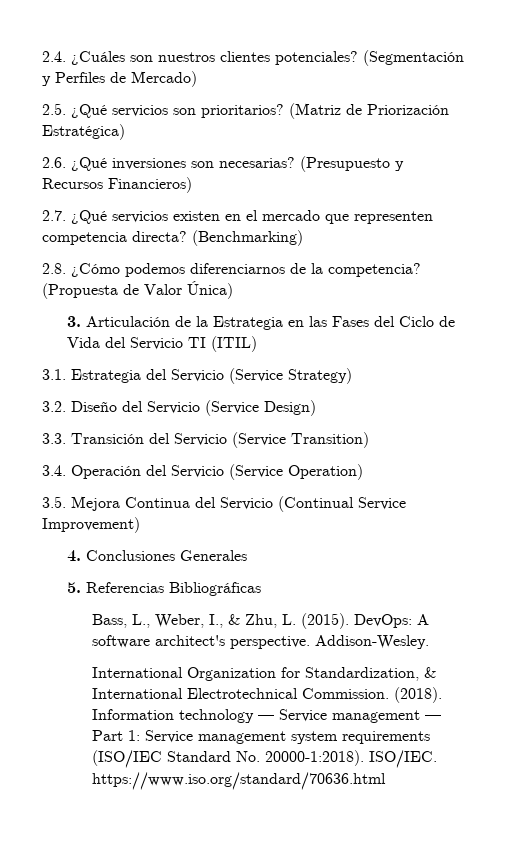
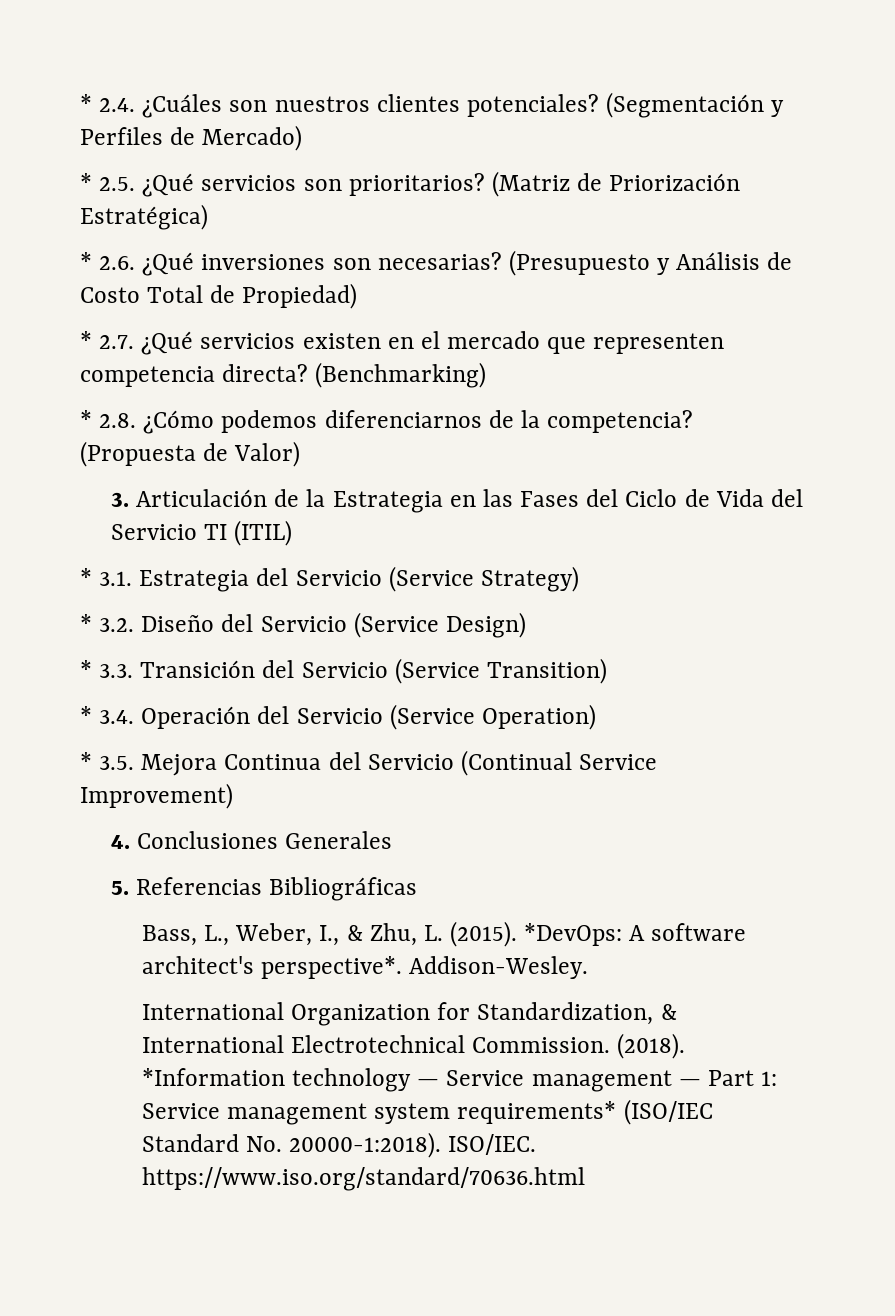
- 2.4. ¿Cuáles son nuestros clientes potenciales?
+ * 2.4. ¿Cuáles son nuestros clientes potenciales?
- 2.5. ¿Qué servicios son prioritarios?
+ * 2.5. ¿Qué servicios son prioritarios?
- 2.6. ¿Qué inversiones son necesarias?
+ * 2.6. ¿Qué inversiones son necesarias?
- (Presupuesto y Recursos Financieros)
- 2.7. ¿Qué servicios existen en el mercado que representen competencia directa?
+ (Presupuesto y Análisis de Costo Total de Propiedad)
+ * 2.7. ¿Qué servicios existen en el mercado que representen competencia directa?
- 2.8. ¿Cómo podemos diferenciarnos de la competencia?
+ * 2.8. ¿Cómo podemos diferenciarnos de la competencia?
- (Propuesta de Valor Única)
+ (Propuesta de Valor)
- 3.1. Estrategia del Servicio (Service Strategy)
+ * 3.1. Estrategia del Servicio (Service Strategy)
- 3.2. Diseño del Servicio (Service Design)
+ * 3.2. Diseño del Servicio (Service Design)
- 3.3. Transición del Servicio (Service Transition)
+ * 3.3. Transición del Servicio (Service Transition)
- 3.4. Operación del Servicio (Service Operation)
+ * 3.4. Operación del Servicio (Service Operation)
- 3.5. Mejora Continua del Servicio (Continual Service Improvement)
+ * 3.5. Mejora Continua del Servicio (Continual Service Improvement)
- DevOps: A software architect's perspective.
+ *DevOps: A software architect's perspective*.
- Information technology — Service management — Part 1: Service management system requirements (ISO/IEC Standard No. 20000-1:2018).
+ *Information technology — Service management — Part 1: Service management system requirements* (ISO/IEC Standard No. 20000-1:2018).

